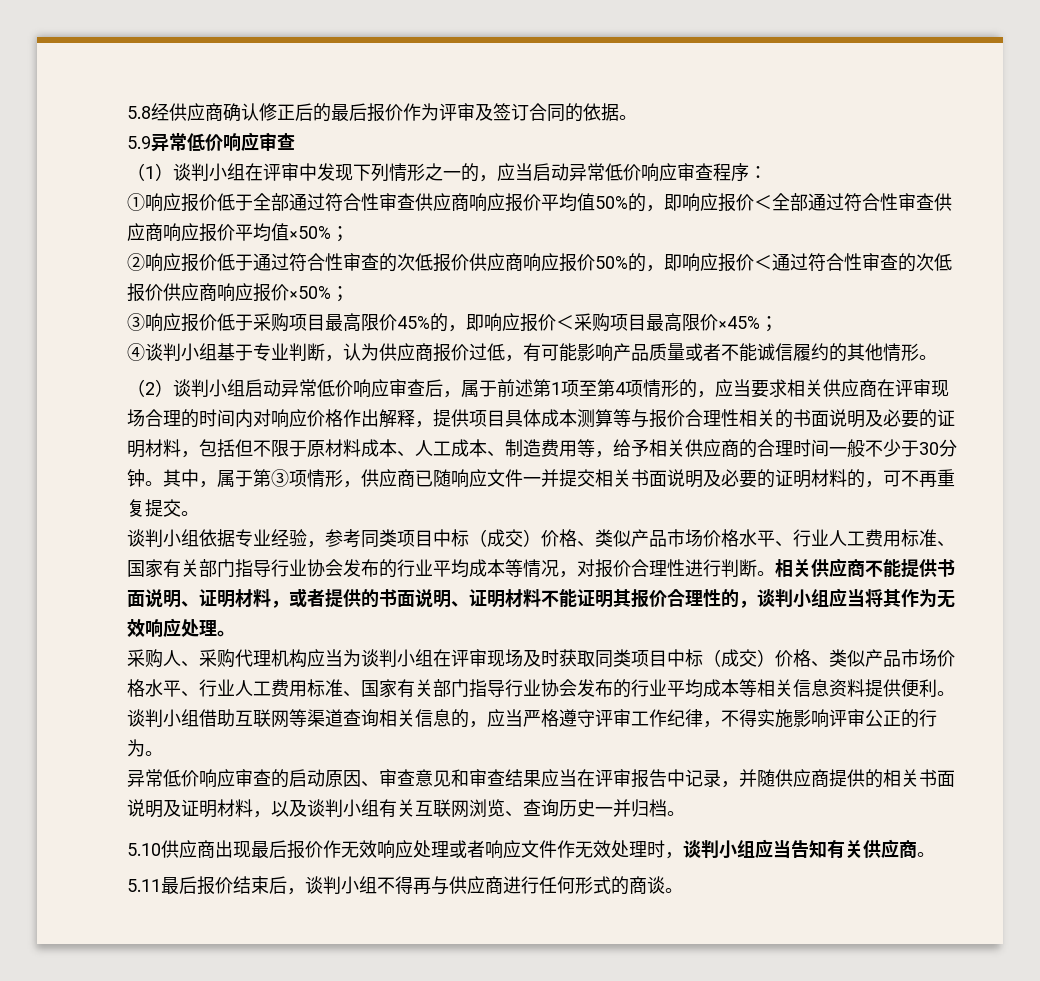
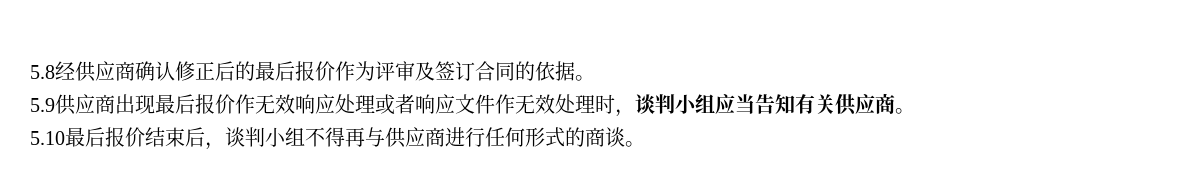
- 5.9异常低价响应审查
- （1）谈判小组在评审中发现下列情形之一的，应当启动异常低价响应审查程序：
- ①响应报价低于全部通过符合性审查供应商响应报价平均值50%的，即响应报价＜全部通过符合性审查供应商响应报价平均值×50%；
- ②响应报价低于通过符合性审查的次低报价供应商响应报价50%的，即响应报价＜通过符合性审查的次低报价供应商响应报价×50%；
- ③响应报价低于采购项目最高限价45%的，即响应报价＜采购项目最高限价×45%；
- ④谈判小组基于专业判断，认为供应商报价过低，有可能影响产品质量或者不能诚信履约的其他情形。
- （2）谈判小组启动异常低价响应审查后，属于前述第1项至第4项情形的，应当要求相关供应商在评审现场合理的时间内对响应价格作出解释，提供项目具体成本测算等与报价合理性相关的书面说明及必要的证明材料，包括但不限于原材料成本、人工成本、制造费用等，给予相关供应商的合理时间一般不少于30分钟。其中，属于第③项情形，供应商已随响应文件一并提交相关书面说明及必要的证明材料的，可不再重复提交。
- 谈判小组依据专业经验，参考同类项目中标（成交）价格、类似产品市场价格水平、行业人工费用标准、国家有关部门指导行业协会发布的行业平均成本等情况，对报价合理性进行判断。相关供应商不能提供书面说明、证明材料，或者提供的书面说明、证明材料不能证明其报价合理性的，谈判小组应当将其作为无效响应处理。
- 采购人、采购代理机构应当为谈判小组在评审现场及时获取同类项目中标（成交）价格、类似产品市场价格水平、行业人工费用标准、国家有关部门指导行业协会发布的行业平均成本等相关信息资料提供便利。谈判小组借助互联网等渠道查询相关信息的，应当严格遵守评审工作纪律，不得实施影响评审公正的行为。
- 异常低价响应审查的启动原因、审查意见和审查结果应当在评审报告中记录，并随供应商提供的相关书面说明及证明材料，以及谈判小组有关互联网浏览、查询历史一并归档。
- 5.10供应商出现最后报价作无效响应处理或者响应文件作无效处理时，谈判小组应当告知有关供应商。
+ 5.9供应商出现最后报价作无效响应处理或者响应文件作无效处理时，谈判小组应当告知有关供应商。
- 5.11最后报价结束后，谈判小组不得再与供应商进行任何形式的商谈。
+ 5.10最后报价结束后，谈判小组不得再与供应商进行任何形式的商谈。

